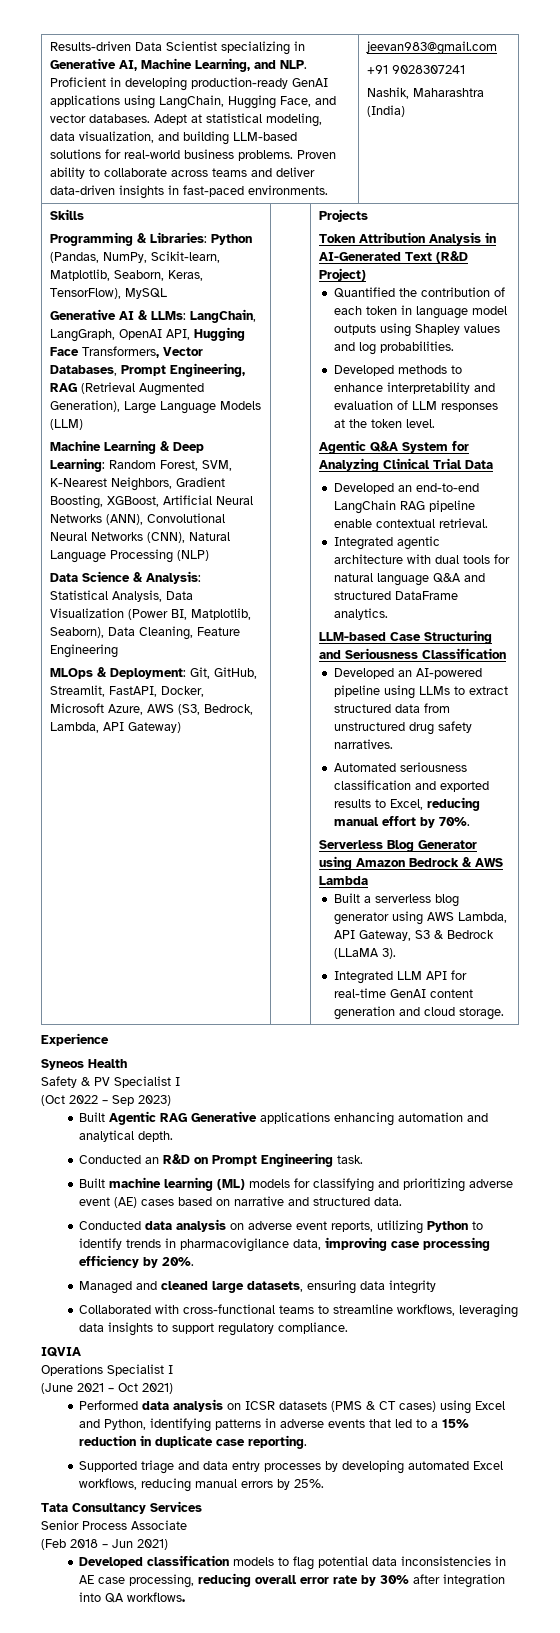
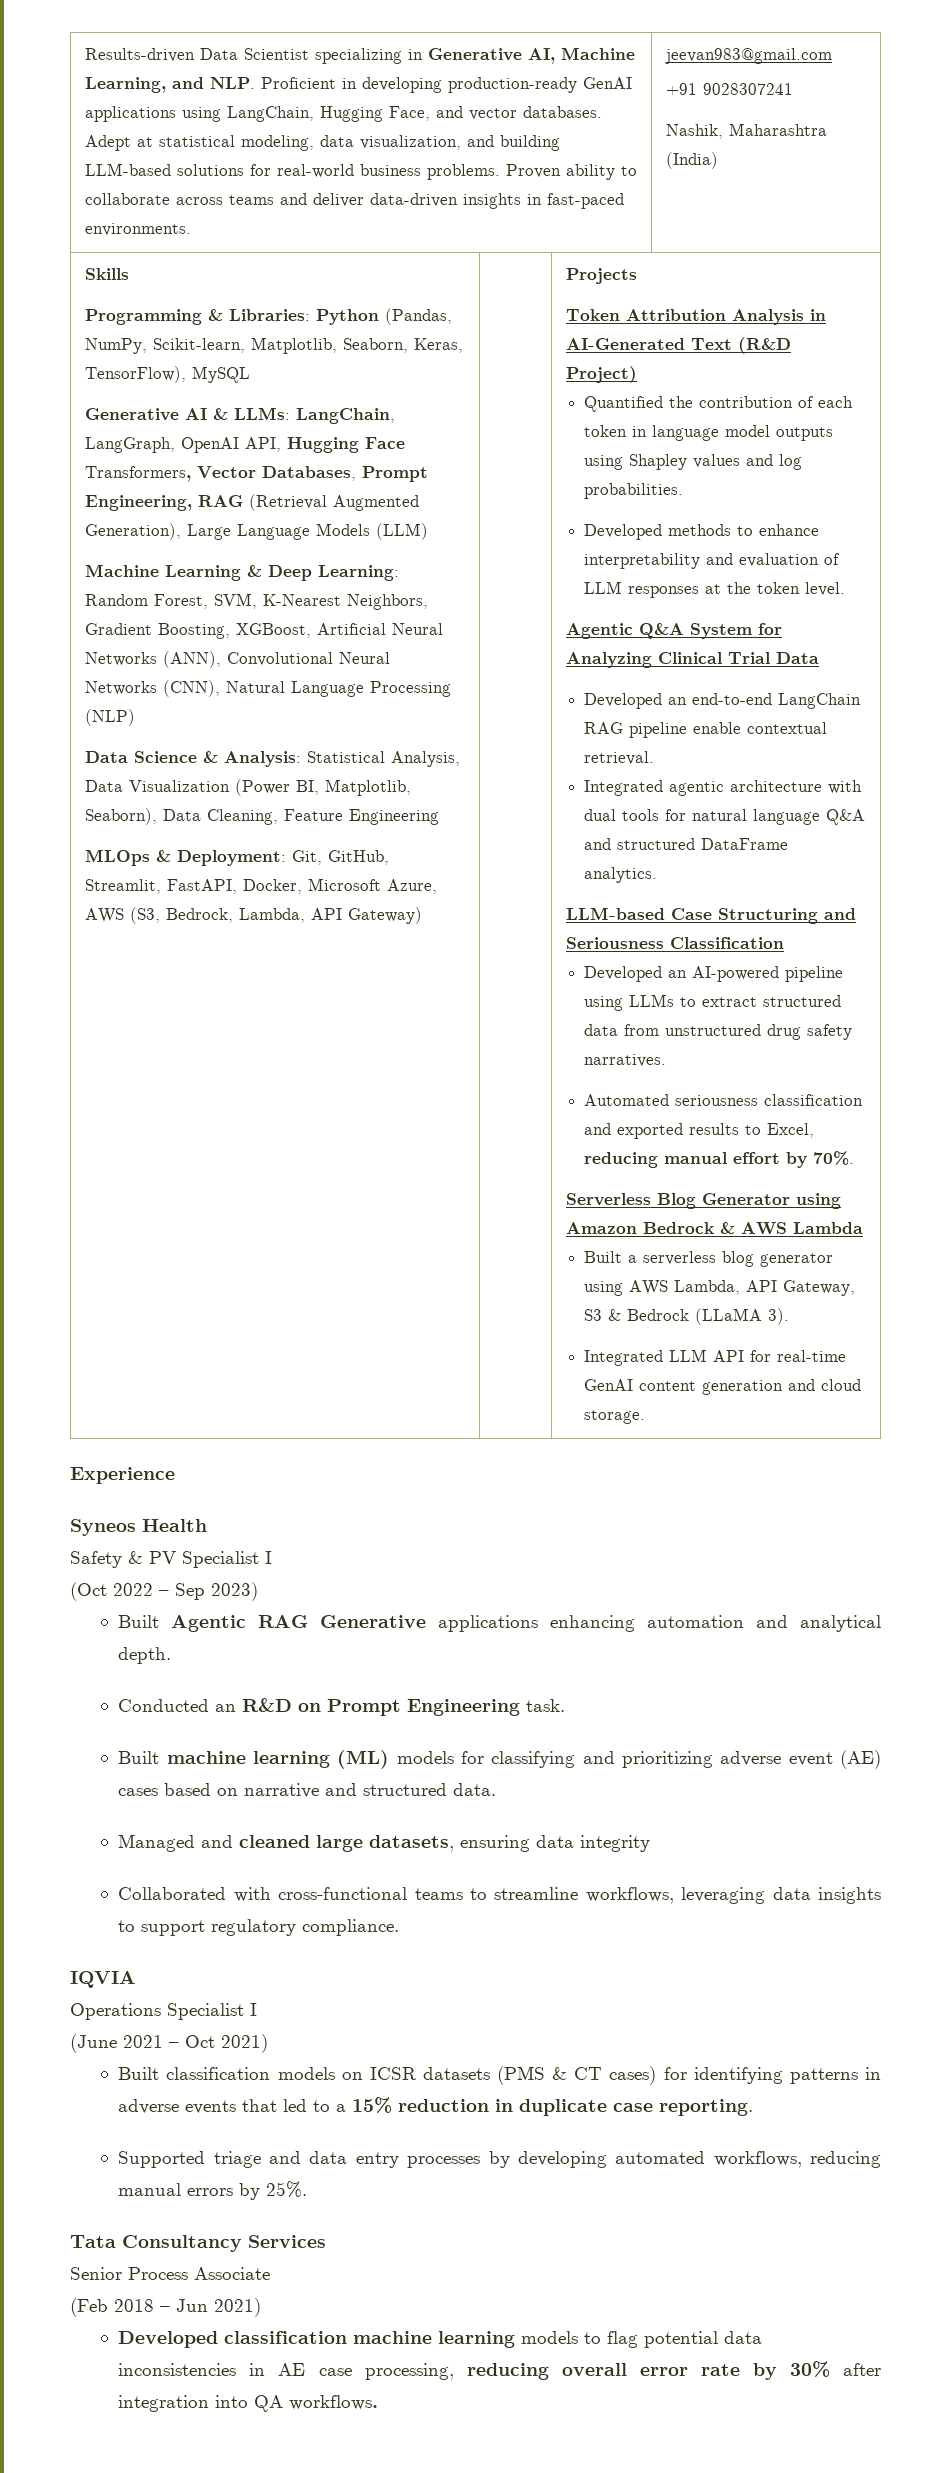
- Conducted data analysis on adverse event reports, utilizing Python to identify trends in pharmacovigilance data, improving case processing efficiency by 20%.
- Performed data analysis on ICSR datasets (PMS & CT cases) using Excel and Python, identifying patterns in adverse events that led to a 15% reduction in duplicate case reporting.
+ Built classification models on ICSR datasets (PMS & CT cases) for identifying patterns in adverse events that led to a 15% reduction in duplicate case reporting.
- Supported triage and data entry processes by developing automated Excel workflows, reducing manual errors by 25%.
+ Supported triage and data entry processes by developing automated workflows, reducing manual errors by 25%.
- Developed classification models to flag potential data inconsistencies in AE case processing, reducing overall error rate by 30% after integration into QA workflows.
+ Developed classification machine learning models to flag potential data inconsistencies in AE case processing, reducing overall error rate by 30% after integration into QA workflows.

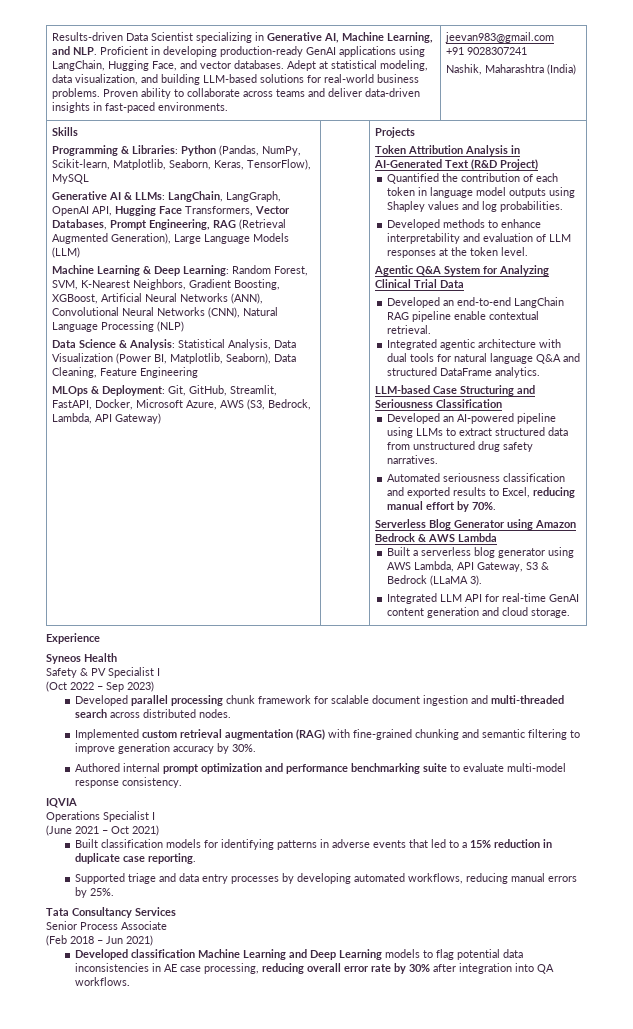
- Built Agentic RAG Generative applications enhancing automation and analytical depth.
- Conducted an R&D on Prompt Engineering task.
- Built machine learning (ML) models for classifying and prioritizing adverse event (AE) cases based on narrative and structured data.
- Managed and cleaned large datasets, ensuring data integrity
- Collaborated with cross-functional teams to streamline workflows, leveraging data insights to support regulatory compliance.
+ Developed parallel processing chunk framework for scalable document ingestion and multi-threaded search across distributed nodes.
+ Implemented custom retrieval augmentation (RAG) with fine-grained chunking and semantic filtering to improve generation accuracy by 30%.
+ Authored internal prompt optimization and performance benchmarking suite to evaluate multi-model response consistency.
- Built classification models on ICSR datasets (PMS & CT cases) for identifying patterns in adverse events that led to a 15% reduction in duplicate case reporting.
+ Built classification models for identifying patterns in adverse events that led to a 15% reduction in duplicate case reporting.
- Developed classification machine learning models to flag potential data inconsistencies in AE case processing, reducing overall error rate by 30% after integration into QA workflows.
+ Developed classification Machine Learning and Deep Learning models to flag potential data inconsistencies in AE case processing, reducing overall error rate by 30% after integration into QA workflows.

